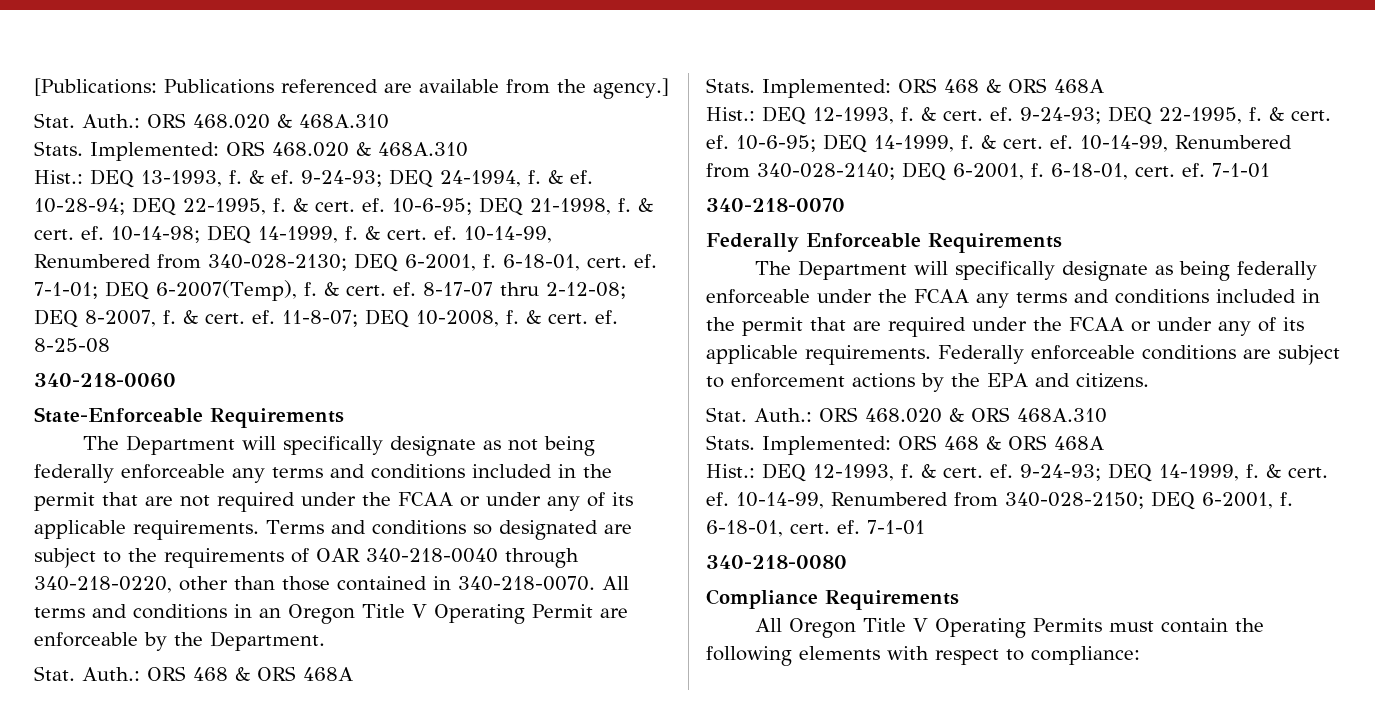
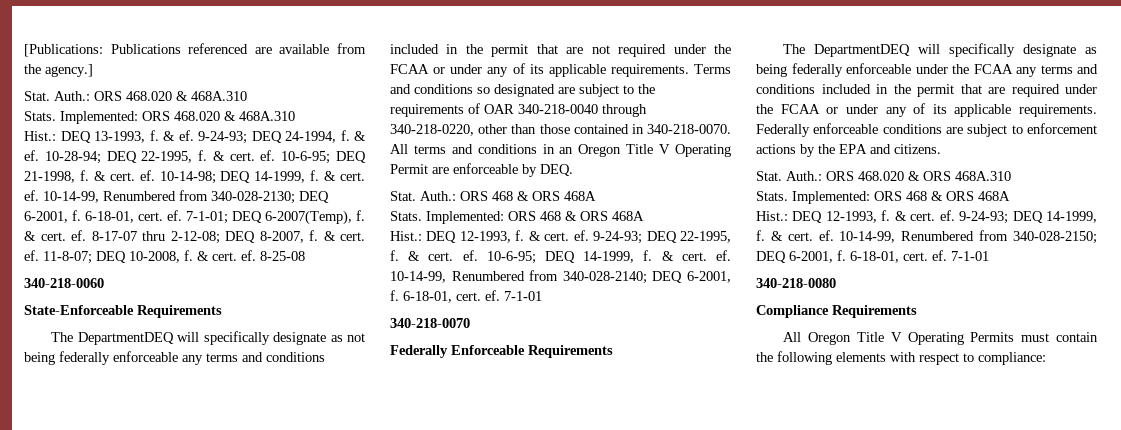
- The Department will specifically designate as not being federally enforceable any terms and conditions included in the permit that are not required under the FCAA or under any of its applicable requirements.
+ The DepartmentDEQ will specifically designate as not being federally enforceable any terms and conditions included in the permit that are not required under the FCAA or under any of its applicable requirements.
- All terms and conditions in an Oregon Title V Operating Permit are enforceable by the Department.
+ All terms and conditions in an Oregon Title V Operating Permit are enforceable by DEQ.
- The Department will specifically designate as being federally enforceable under the FCAA any terms and conditions included in the permit that are required under the FCAA or under any of its applicable requirements.
+ The DepartmentDEQ will specifically designate as being federally enforceable under the FCAA any terms and conditions included in the permit that are required under the FCAA or under any of its applicable requirements.

